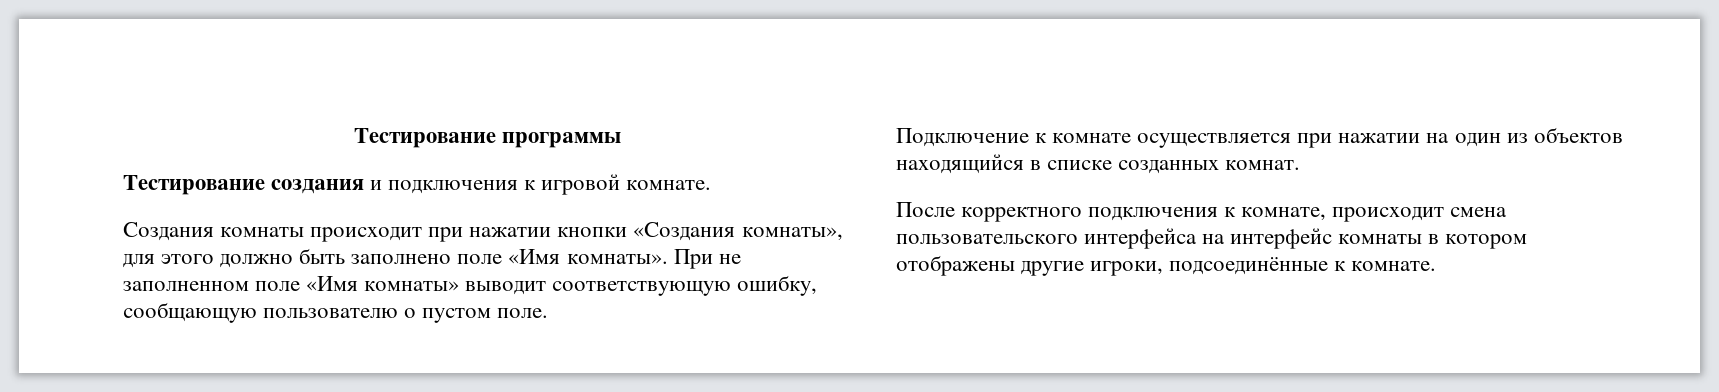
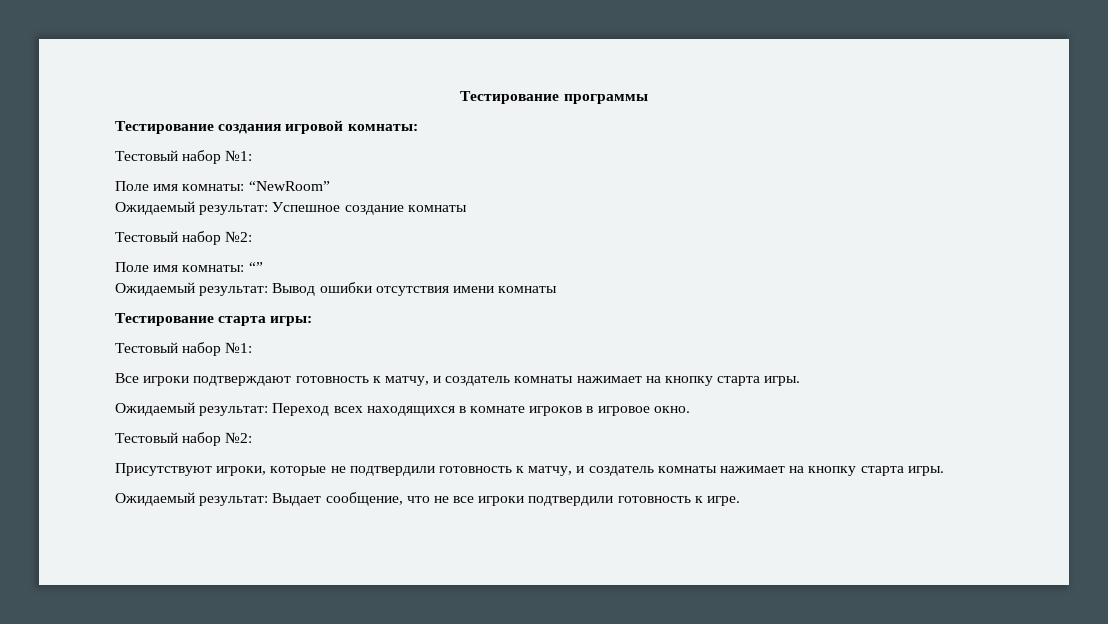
- Тестирование создания и подключения к игровой комнате.
- Создания комнаты происходит при нажатии кнопки «Создания комнаты», для этого должно быть заполнено поле «Имя комнаты». При не заполненном поле «Имя комнаты» выводит соответствующую ошибку, сообщающую пользователю о пустом поле.
- Подключение к комнате осуществляется при нажатии на один из объектов находящийся в списке созданных комнат.
- После корректного подключения к комнате, происходит смена пользовательского интерфейса на интерфейс комнаты в котором отображены другие игроки, подсоединённые к комнате.
+ Тестирование создания игровой комнаты:
+ Тестовый набор №1:
+ Поле имя комнаты: “NewRoom”
+ Ожидаемый результат: Успешное создание комнаты
+ Тестовый набор №2:
+ Поле имя комнаты: “”
+ Ожидаемый результат: Вывод ошибки отсутствия имени комнаты
+ Тестирование старта игры:
+ Тестовый набор №1:
+ Все игроки подтверждают готовность к матчу, и создатель комнаты нажимает на кнопку старта игры.
+ Ожидаемый результат: Переход всех находящихся в комнате игроков в игровое окно.
+ Тестовый набор №2:
+ Присутствуют игроки, которые не подтвердили готовность к матчу, и создатель комнаты нажимает на кнопку старта игры.
+ Ожидаемый результат: Выдает сообщение, что не все игроки подтвердили готовность к игре.

